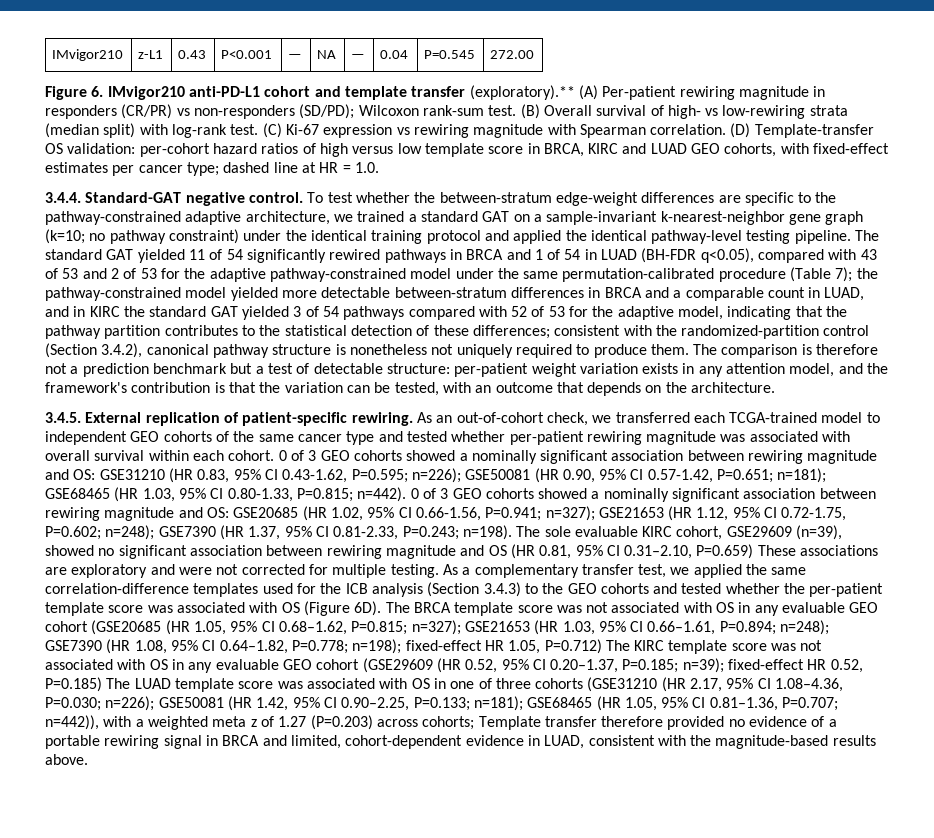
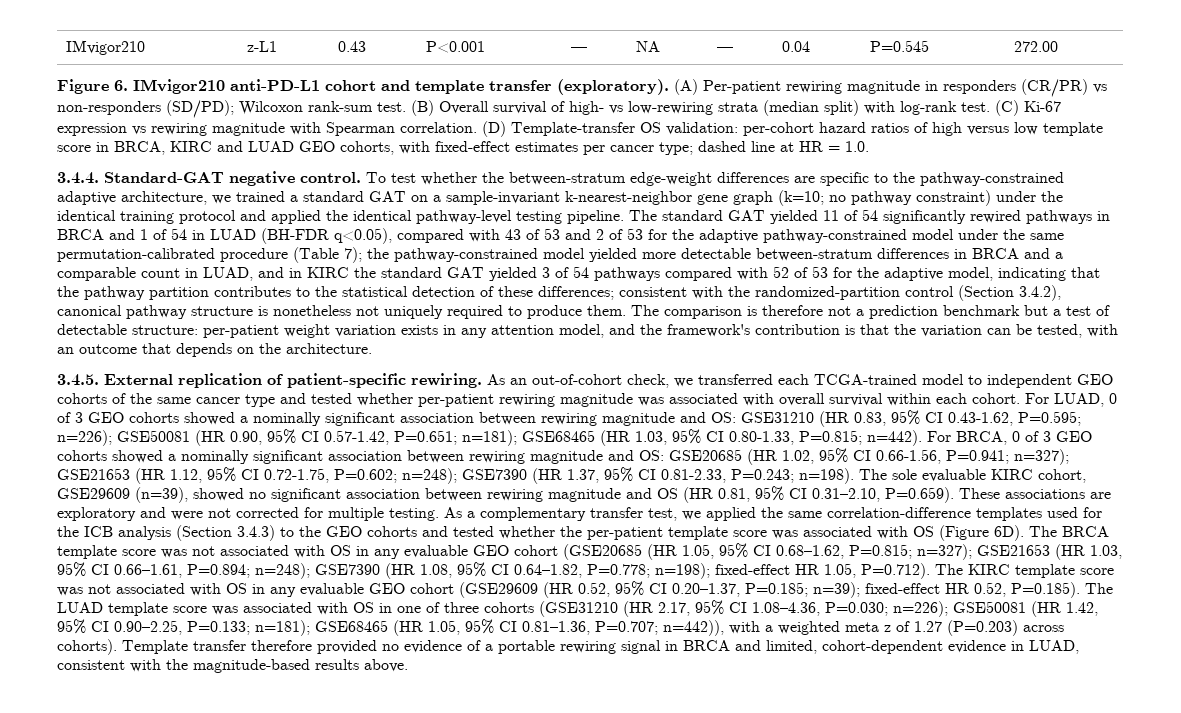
- Figure 6. IMvigor210 anti-PD-L1 cohort and template transfer (exploratory).** (A) Per-patient rewiring magnitude in responders (CR/PR) vs non-responders (SD/PD); Wilcoxon rank-sum test.
+ Figure 6. IMvigor210 anti-PD-L1 cohort and template transfer (exploratory). (A) Per-patient rewiring magnitude in responders (CR/PR) vs non-responders (SD/PD); Wilcoxon rank-sum test.
- 0 of 3 GEO cohorts showed a nominally significant association between rewiring magnitude and OS: GSE31210 (HR 0.83, 95% CI 0.43-1.62, P=0.595; n=226); GSE50081 (HR 0.90, 95% CI 0.57-1.42, P=0.651; n=181); GSE68465 (HR 1.03, 95% CI 0.80-1.33, P=0.815; n=442).
+ For LUAD, 0 of 3 GEO cohorts showed a nominally significant association between rewiring magnitude and OS: GSE31210 (HR 0.83, 95% CI 0.43-1.62, P=0.595; n=226); GSE50081 (HR 0.90, 95% CI 0.57-1.42, P=0.651; n=181); GSE68465 (HR 1.03, 95% CI 0.80-1.33, P=0.815; n=442).
- 0 of 3 GEO cohorts showed a nominally significant association between rewiring magnitude and OS: GSE20685 (HR 1.02, 95% CI 0.66-1.56, P=0.941; n=327); GSE21653 (HR 1.12, 95% CI 0.72-1.75, P=0.602; n=248); GSE7390 (HR 1.37, 95% CI 0.81-2.33, P=0.243; n=198).
+ For BRCA, 0 of 3 GEO cohorts showed a nominally significant association between rewiring magnitude and OS: GSE20685 (HR 1.02, 95% CI 0.66-1.56, P=0.941; n=327); GSE21653 (HR 1.12, 95% CI 0.72-1.75, P=0.602; n=248); GSE7390 (HR 1.37, 95% CI 0.81-2.33, P=0.243; n=198).
- The sole evaluable KIRC cohort, GSE29609 (n=39), showed no significant association between rewiring magnitude and OS (HR 0.81, 95% CI 0.31–2.10, P=0.659) These associations are exploratory and were not corrected for multiple testing.
+ The sole evaluable KIRC cohort, GSE29609 (n=39), showed no significant association between rewiring magnitude and OS (HR 0.81, 95% CI 0.31–2.10, P=0.659). These associations are exploratory and were not corrected for multiple testing.
- fixed-effect HR 1.05, P=0.712) The KIRC template score was not associated with OS in any evaluable GEO cohort (GSE29609 (HR 0.52, 95% CI 0.20–1.37, P=0.185;
+ fixed-effect HR 1.05, P=0.712). The KIRC template score was not associated with OS in any evaluable GEO cohort (GSE29609 (HR 0.52, 95% CI 0.20–1.37, P=0.185;
- fixed-effect HR 0.52, P=0.185) The LUAD template score was associated with OS in one of three cohorts (GSE31210 (HR 2.17, 95% CI 1.08–4.36, P=0.030;
+ fixed-effect HR 0.52, P=0.185). The LUAD template score was associated with OS in one of three cohorts (GSE31210 (HR 2.17, 95% CI 1.08–4.36, P=0.030;
- n=442)), with a weighted meta z of 1.27 (P=0.203) across cohorts;
+ n=442)), with a weighted meta z of 1.27 (P=0.203) across cohorts).

